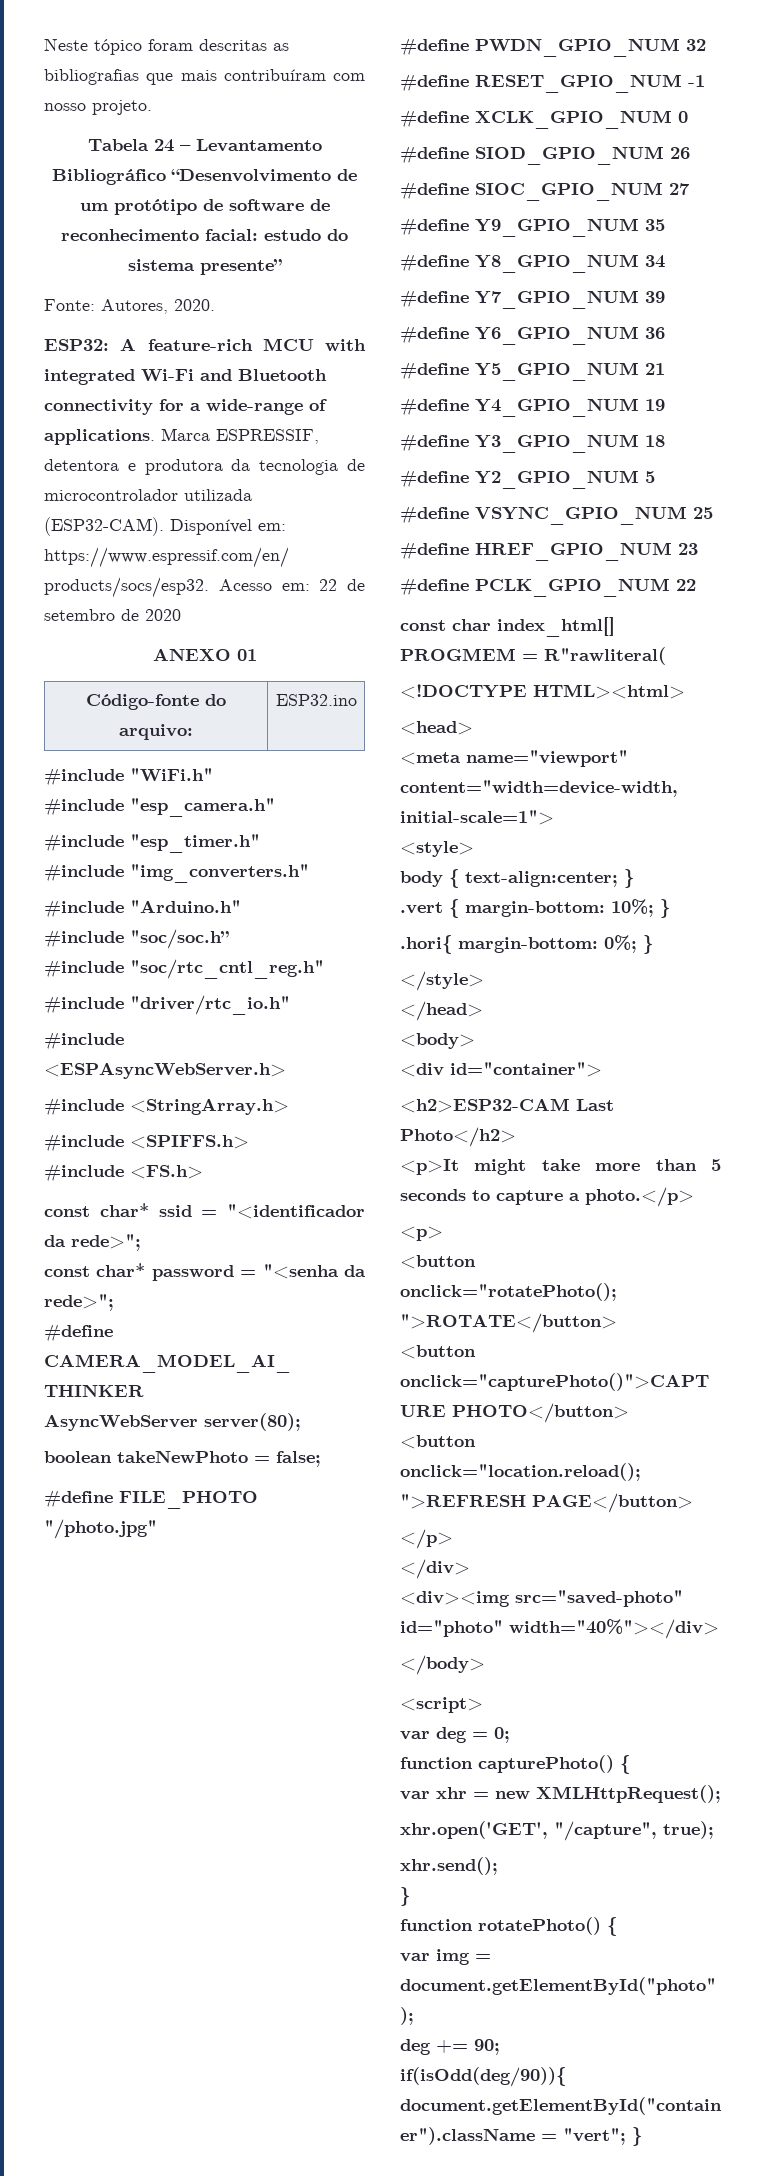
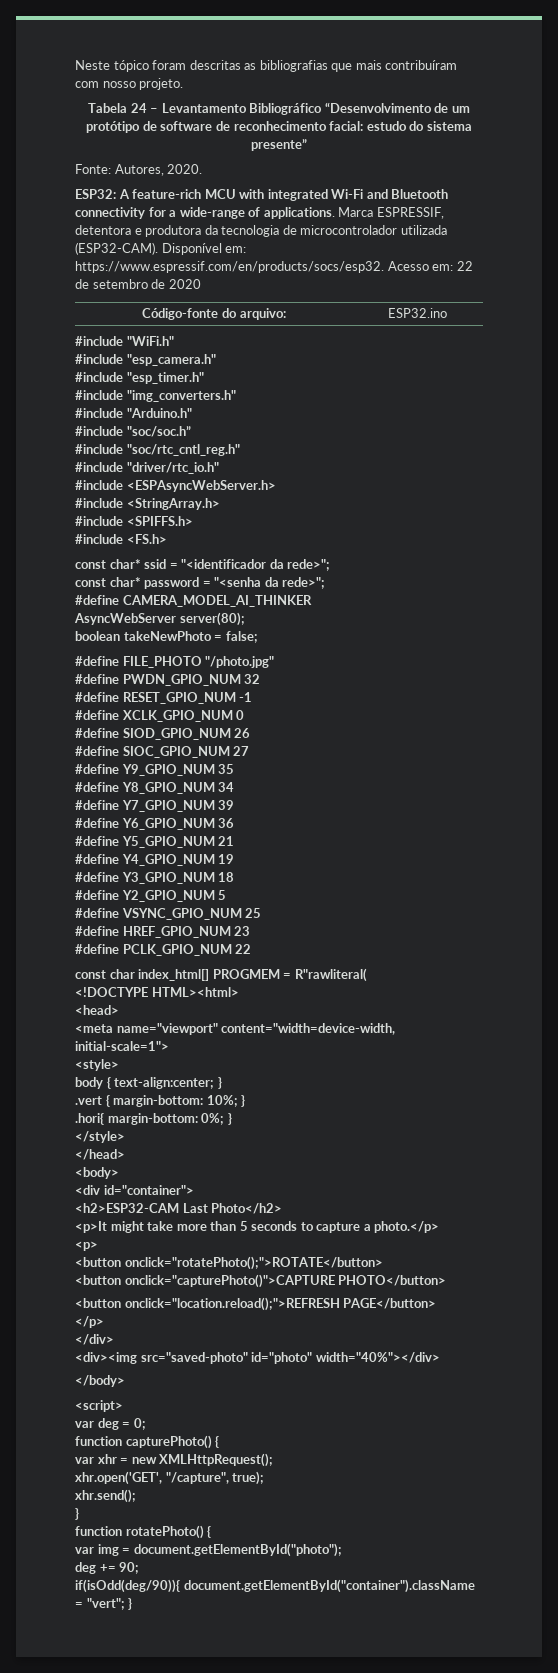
- ANEXO 01

